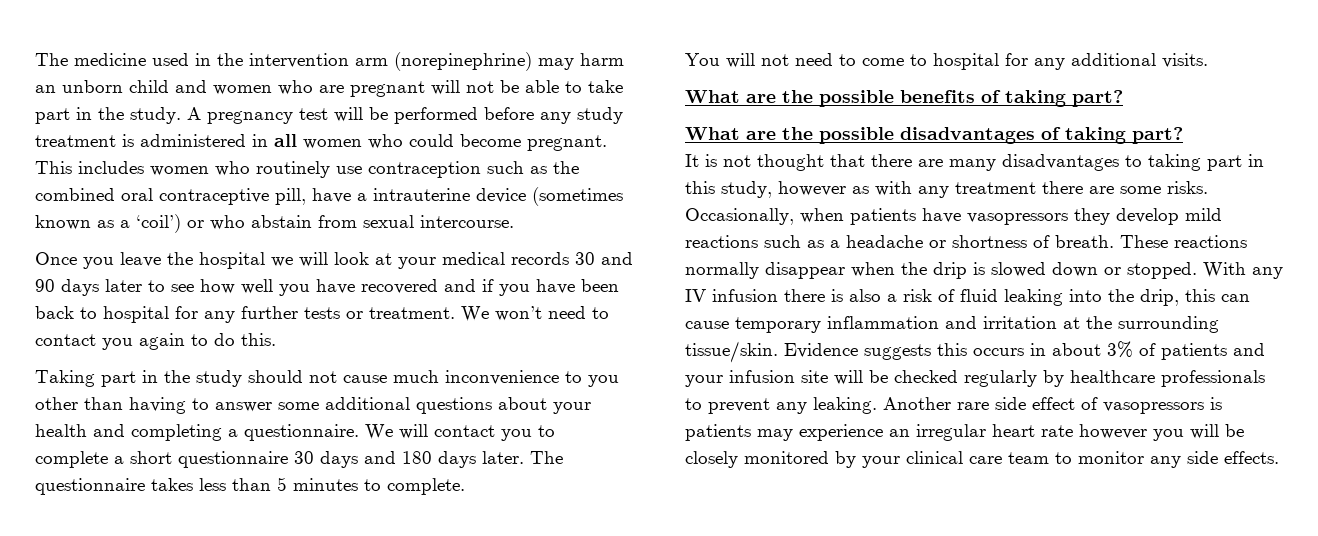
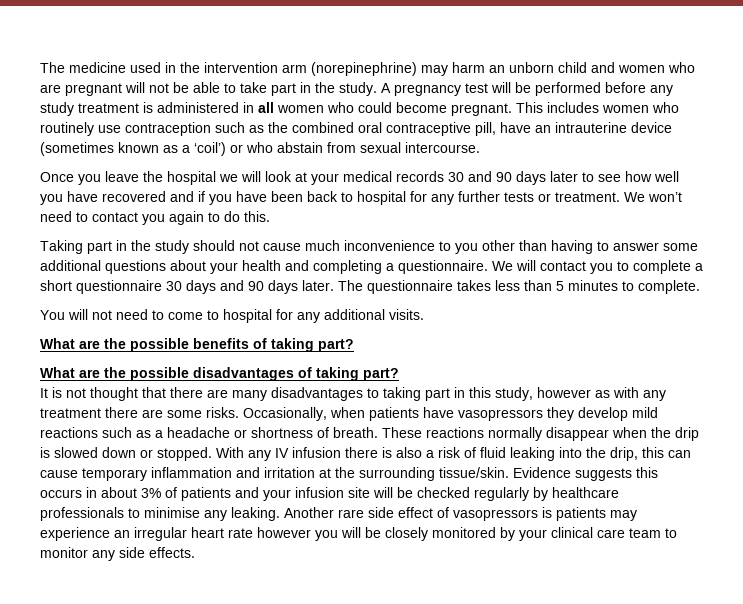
- This includes women who routinely use contraception such as the combined oral contraceptive pill, have a intrauterine device (sometimes known as a ‘coil’) or who abstain from sexual intercourse.
+ This includes women who routinely use contraception such as the combined oral contraceptive pill, have an intrauterine device (sometimes known as a ‘coil’) or who abstain from sexual intercourse.
- We will contact you to complete a short questionnaire 30 days and 180 days later.
+ We will contact you to complete a short questionnaire 30 days and 90 days later.
- Evidence suggests this occurs in about 3% of patients and your infusion site will be checked regularly by healthcare professionals to prevent any leaking.
+ Evidence suggests this occurs in about 3% of patients and your infusion site will be checked regularly by healthcare professionals to minimise any leaking.

